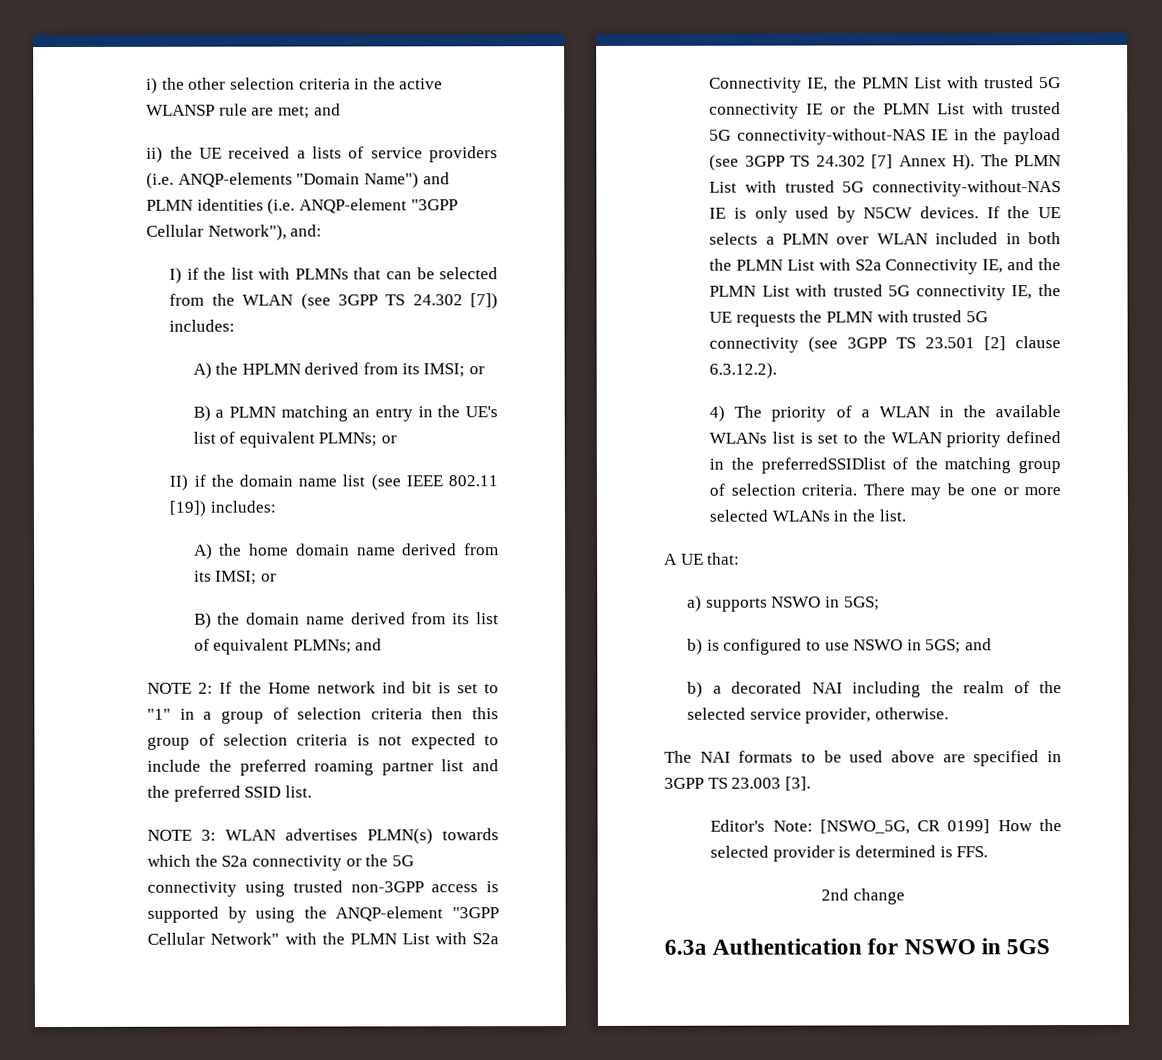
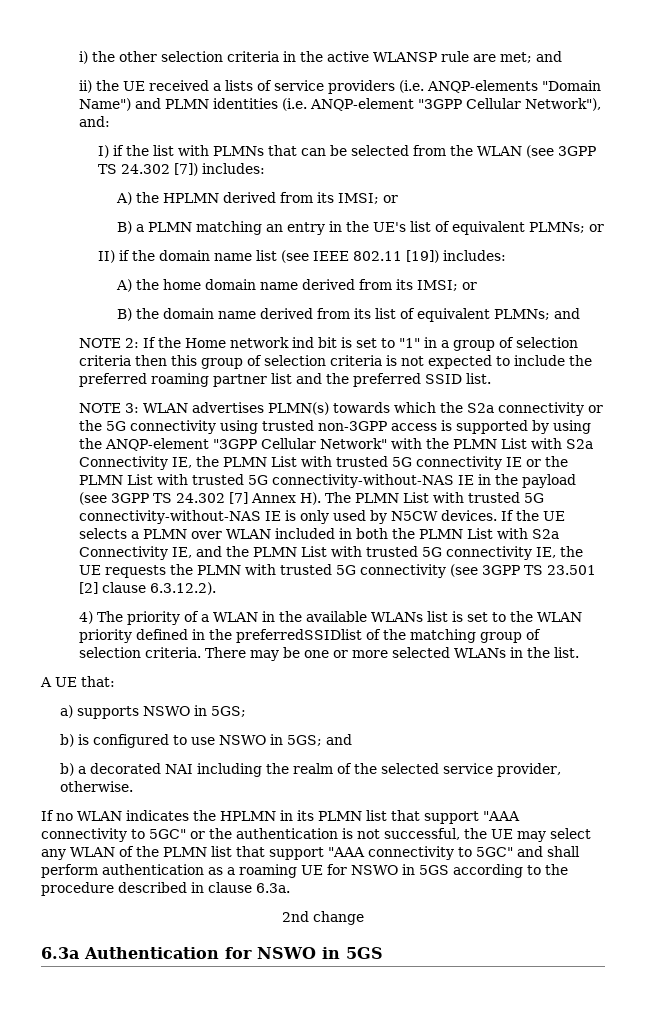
- The NAI formats to be used above are specified in 3GPP TS 23.003 [3].
- Editor's Note: [NSWO_5G, CR 0199] How the selected provider is determined is FFS.
+ If no WLAN indicates the HPLMN in its PLMN list that support "AAA connectivity to 5GC" or the authentication is not successful, the UE may select any WLAN of the PLMN list that support "AAA connectivity to 5GC" and shall perform authentication as a roaming UE for NSWO in 5GS according to the procedure described in clause 6.3a.

